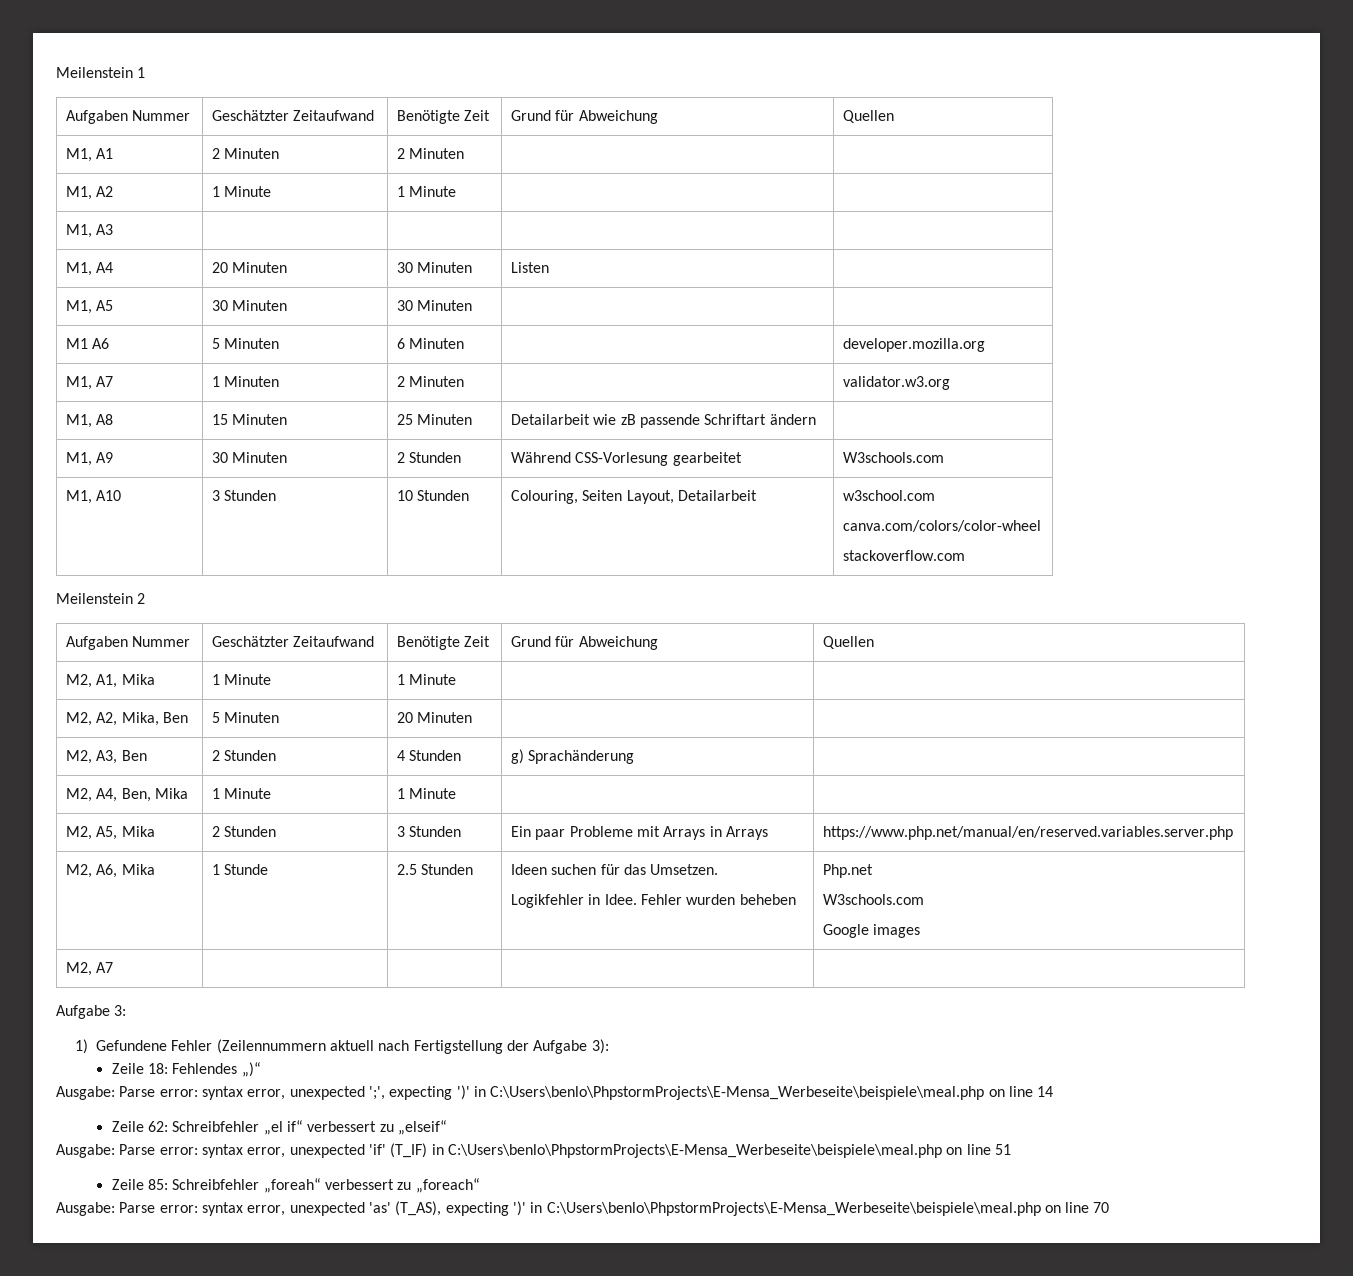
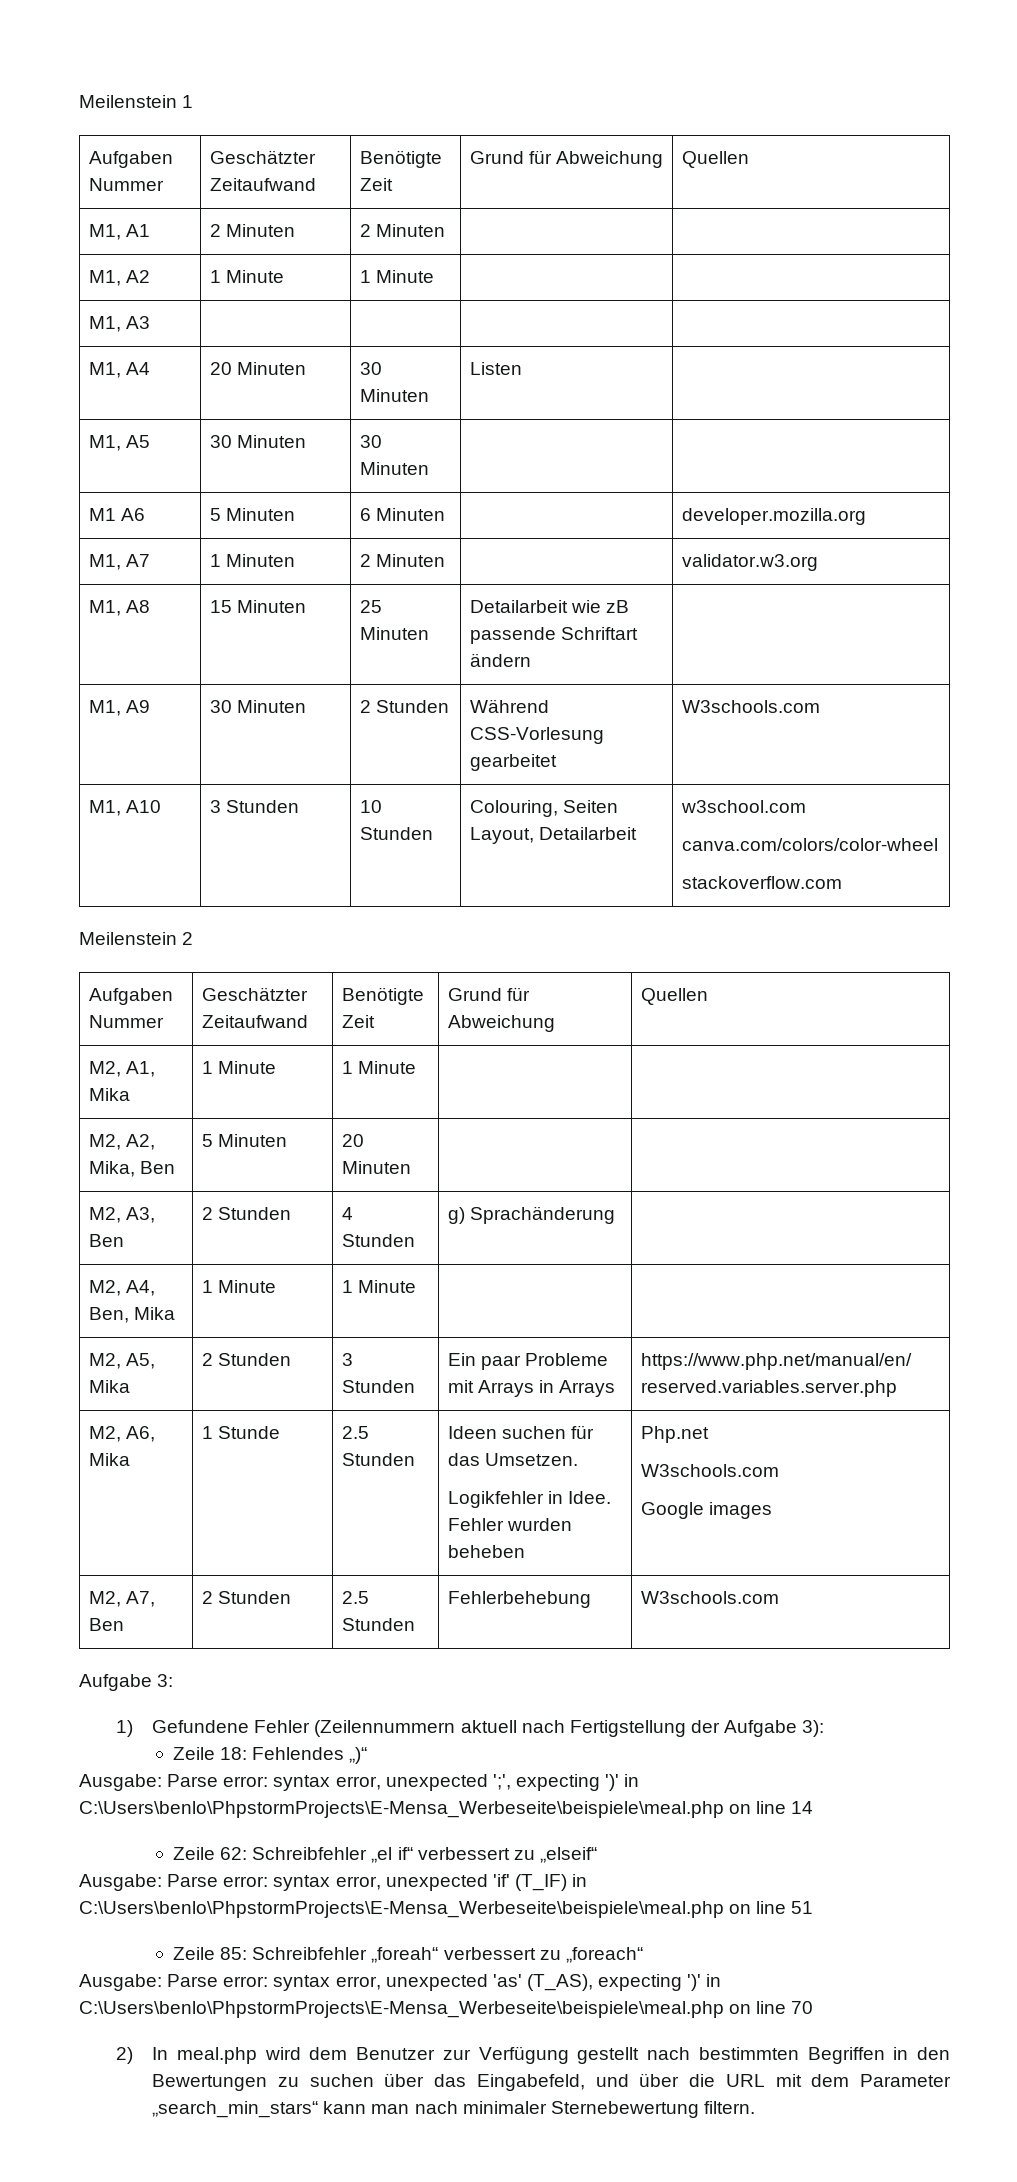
- M2, A7 | | | |
+ M2, A7, Ben | 2 Stunden | 2.5 Stunden | Fehlerbehebung | W3schools.com
+ 2) In meal.php wird dem Benutzer zur Verfügung gestellt nach bestimmten Begriffen in den Bewertungen zu suchen über das Eingabefeld, und über die URL mit dem Parameter „search_min_stars“ kann man nach minimaler Sternebewertung filtern.

